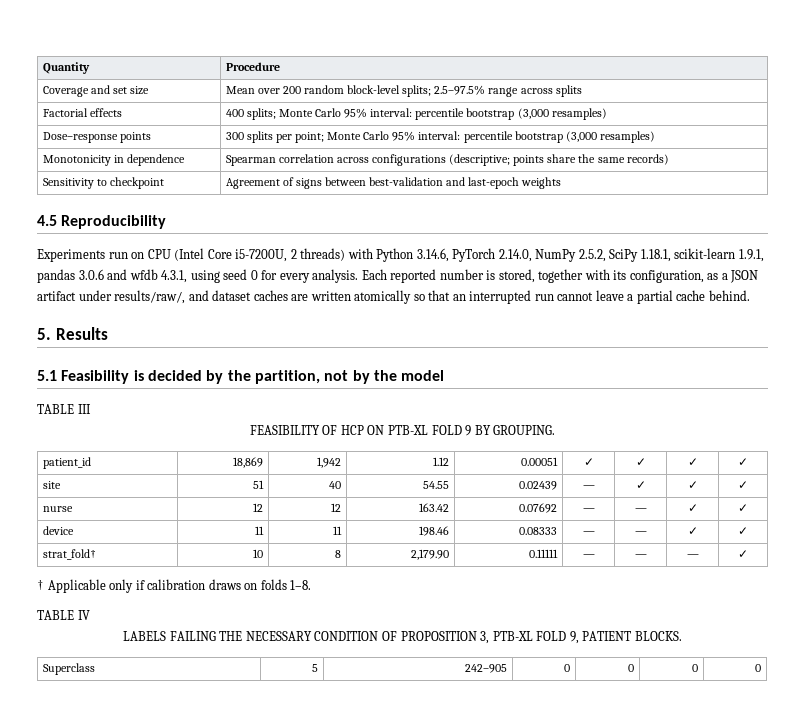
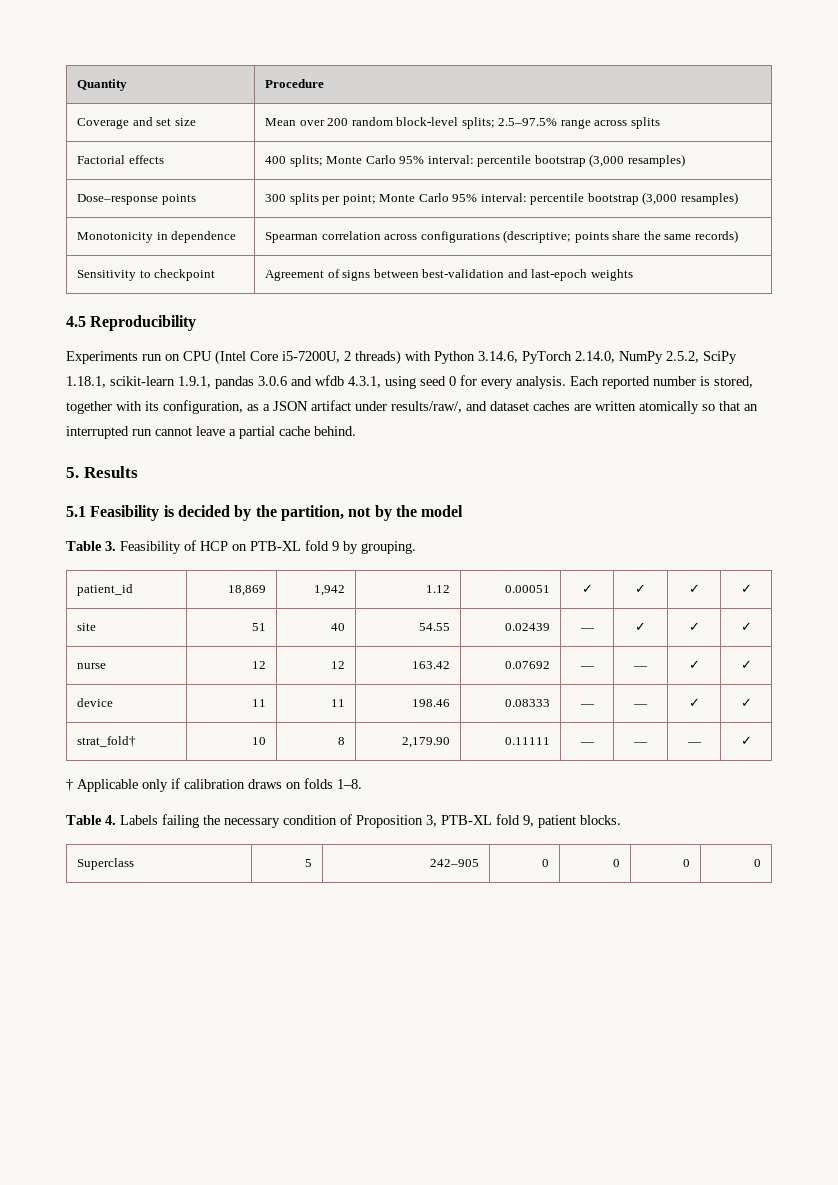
- TABLE III
- FEASIBILITY OF HCP ON PTB-XL FOLD 9 BY GROUPING.
+ Table 3. Feasibility of HCP on PTB-XL fold 9 by grouping.
- TABLE IV
- LABELS FAILING THE NECESSARY CONDITION OF PROPOSITION 3, PTB-XL FOLD 9, PATIENT BLOCKS.
+ Table 4. Labels failing the necessary condition of Proposition 3, PTB-XL fold 9, patient blocks.

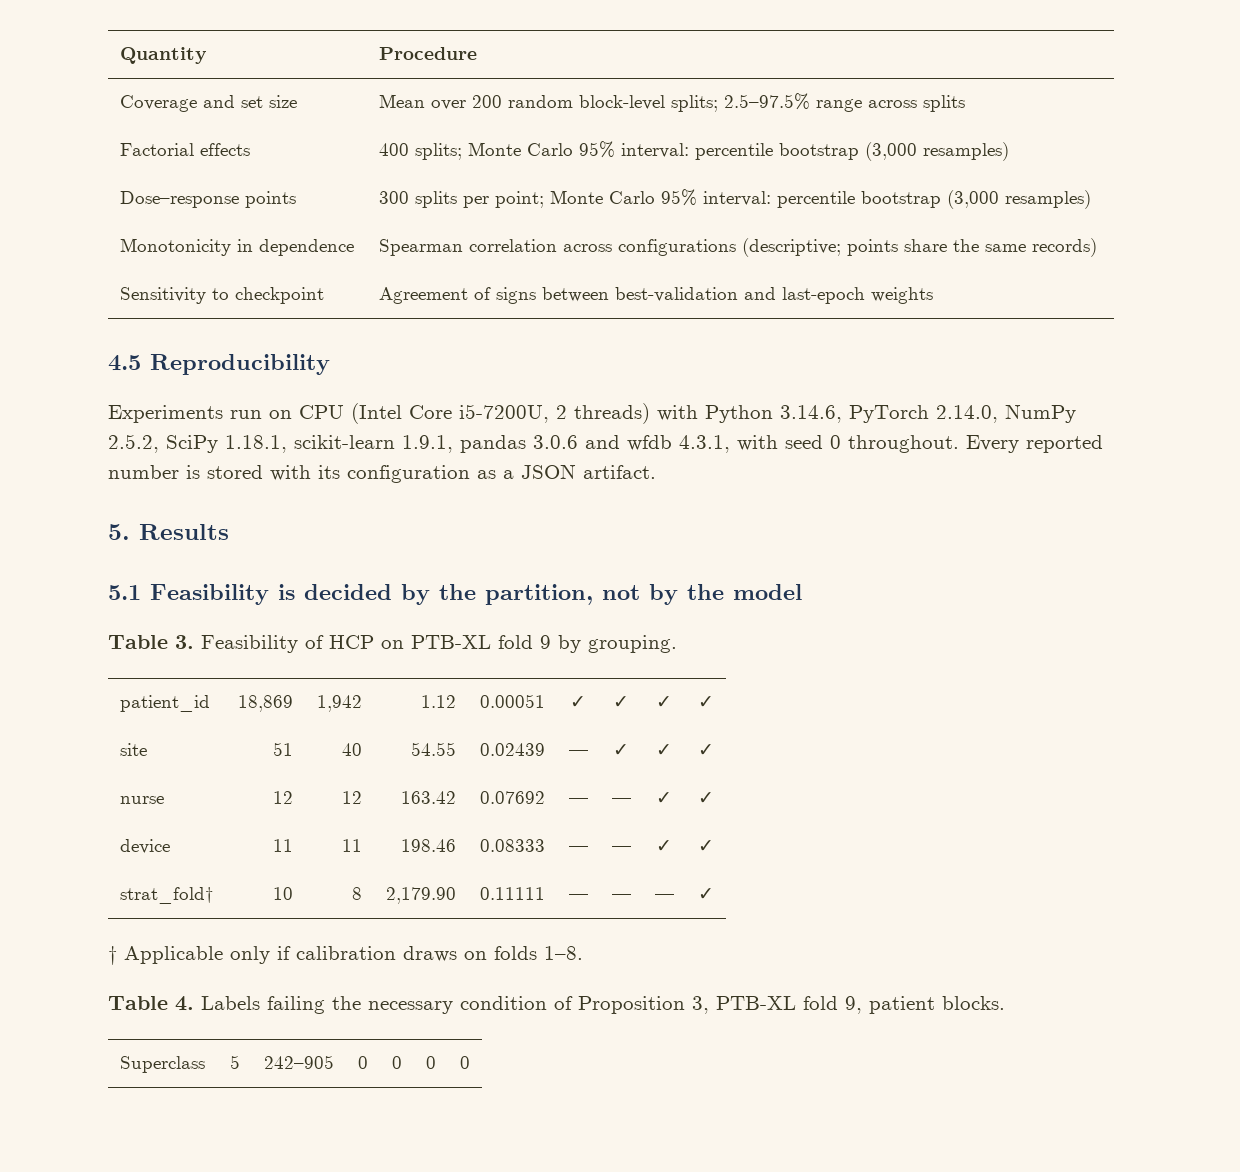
- Experiments run on CPU (Intel Core i5-7200U, 2 threads) with Python 3.14.6, PyTorch 2.14.0, NumPy 2.5.2, SciPy 1.18.1, scikit-learn 1.9.1, pandas 3.0.6 and wfdb 4.3.1, using seed 0 for every analysis. Each reported number is stored, together with its configuration, as a JSON artifact under results/raw/, and dataset caches are written atomically so that an interrupted run cannot leave a partial cache behind.
+ Experiments run on CPU (Intel Core i5-7200U, 2 threads) with Python 3.14.6, PyTorch 2.14.0, NumPy 2.5.2, SciPy 1.18.1, scikit-learn 1.9.1, pandas 3.0.6 and wfdb 4.3.1, with seed 0 throughout. Every reported number is stored with its configuration as a JSON artifact.

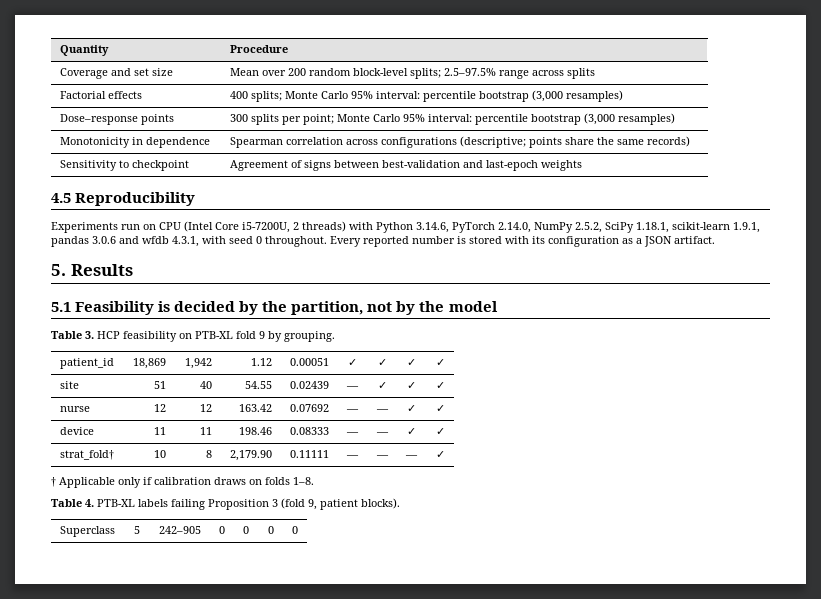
- Table 3. Feasibility of HCP on PTB-XL fold 9 by grouping.
+ Table 3. HCP feasibility on PTB-XL fold 9 by grouping.
- Table 4. Labels failing the necessary condition of Proposition 3, PTB-XL fold 9, patient blocks.
+ Table 4. PTB-XL labels failing Proposition 3 (fold 9, patient blocks).

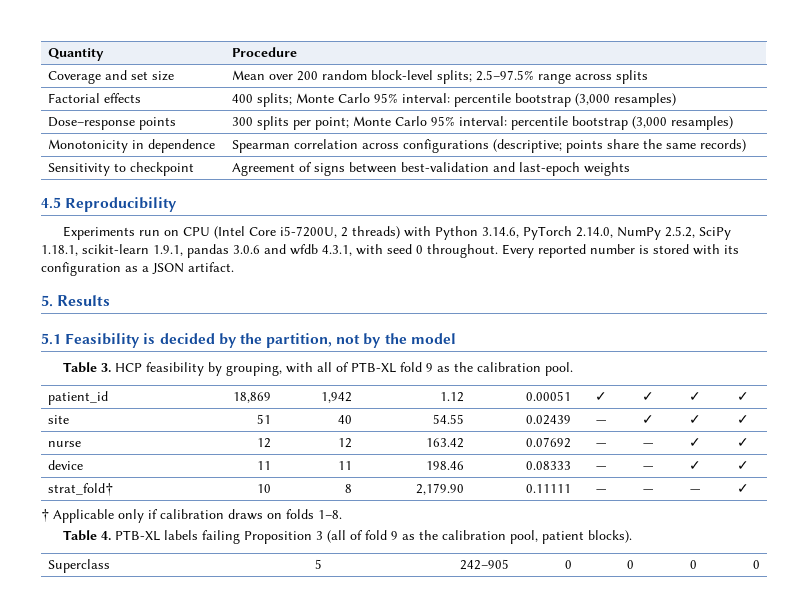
- Table 3. HCP feasibility on PTB-XL fold 9 by grouping.
+ Table 3. HCP feasibility by grouping, with all of PTB-XL fold 9 as the calibration pool.
- Table 4. PTB-XL labels failing Proposition 3 (fold 9, patient blocks).
+ Table 4. PTB-XL labels failing Proposition 3 (all of fold 9 as the calibration pool, patient blocks).

